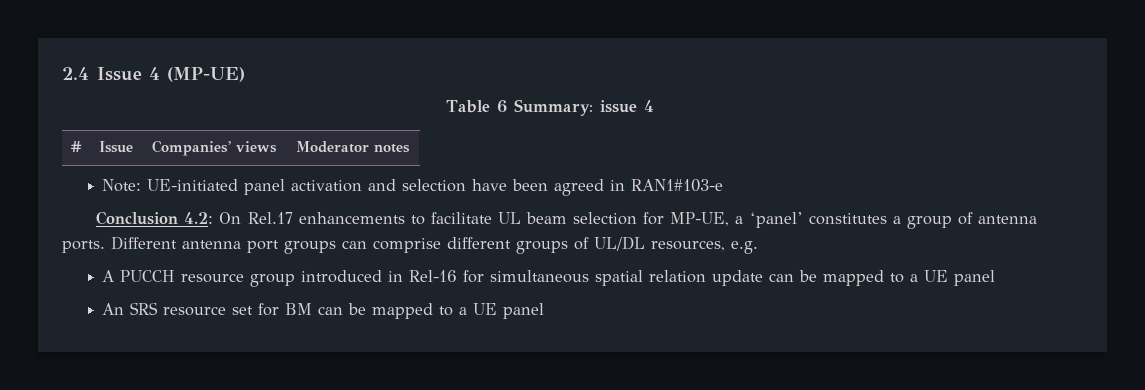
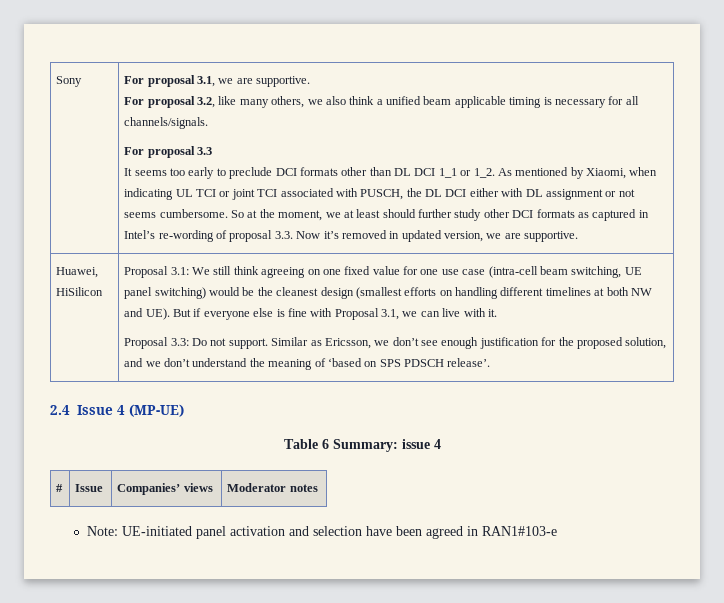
+ Sony | For proposal 3.1, we are supportive.
+ For proposal 3.2, like many others, we also think a unified beam applicable timing is necessary for all channels/signals.
+ For proposal 3.3
+ It seems too early to preclude DCI formats other than DL DCI 1_1 or 1_2. As mentioned by Xiaomi, when indicating UL TCI or joint TCI associated with PUSCH, the DL DCI either with DL assignment or not seems cumbersome. So at the moment, we at least should further study other DCI formats as captured in Intel’s re-wording of proposal 3.3. Now it’s removed in updated version, we are supportive.
+ Huawei, HiSilicon | Proposal 3.1: We still think agreeing on one fixed value for one use case (intra-cell beam switching, UE panel switching) would be the cleanest design (smallest efforts on handling different timelines at both NW and UE). But if everyone else is fine with Proposal 3.1, we can live with it.
+ Proposal 3.3: Do not support. Similar as Ericsson, we don’t see enough justification for the proposed solution, and we don’t understand the meaning of ‘based on SPS PDSCH release’.
- Conclusion 4.2: On Rel.17 enhancements to facilitate UL beam selection for MP-UE, a ‘panel’ constitutes a group of antenna ports. Different antenna port groups can comprise different groups of UL/DL resources, e.g.
- A PUCCH resource group introduced in Rel-16 for simultaneous spatial relation update can be mapped to a UE panel
- An SRS resource set for BM can be mapped to a UE panel

